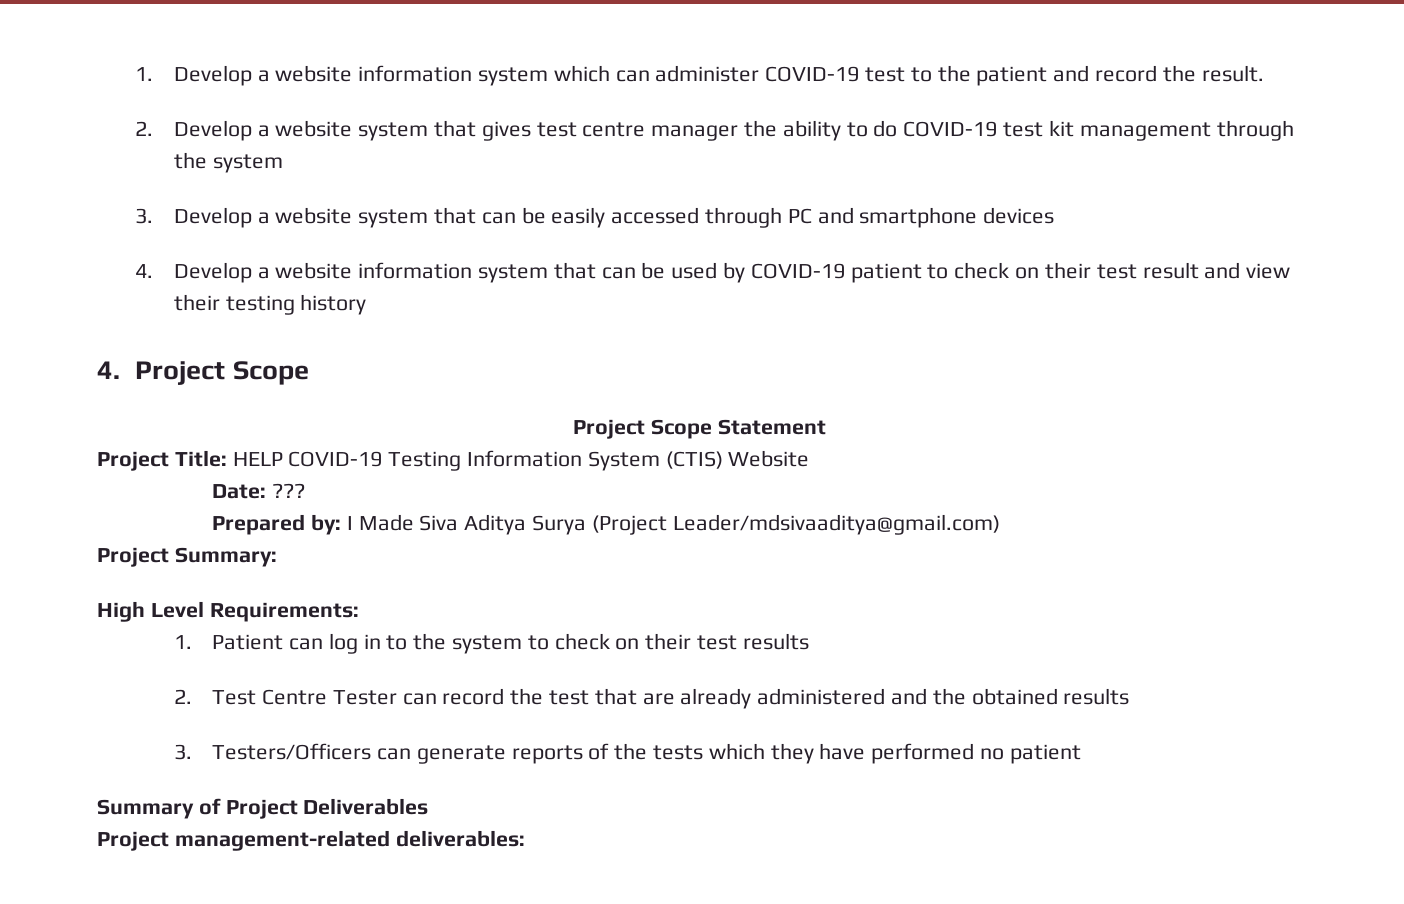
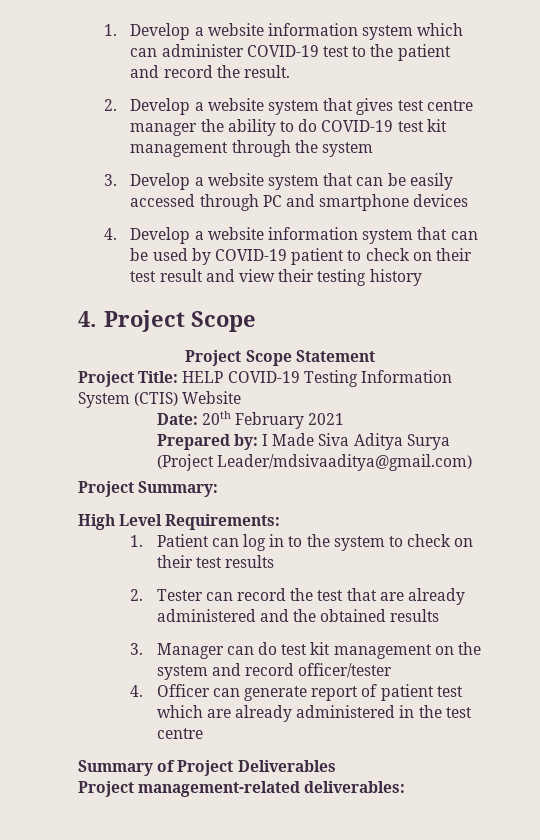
- Date: ???
+ Date: 20th February 2021
- 2. Test Centre Tester can record the test that are already administered and the obtained results
+ 2. Tester can record the test that are already administered and the obtained results
- 3. Testers/Officers can generate reports of the tests which they have performed no patient
+ 3. Manager can do test kit management on the system and record officer/tester
+ 4. Officer can generate report of patient test which are already administered in the test centre

